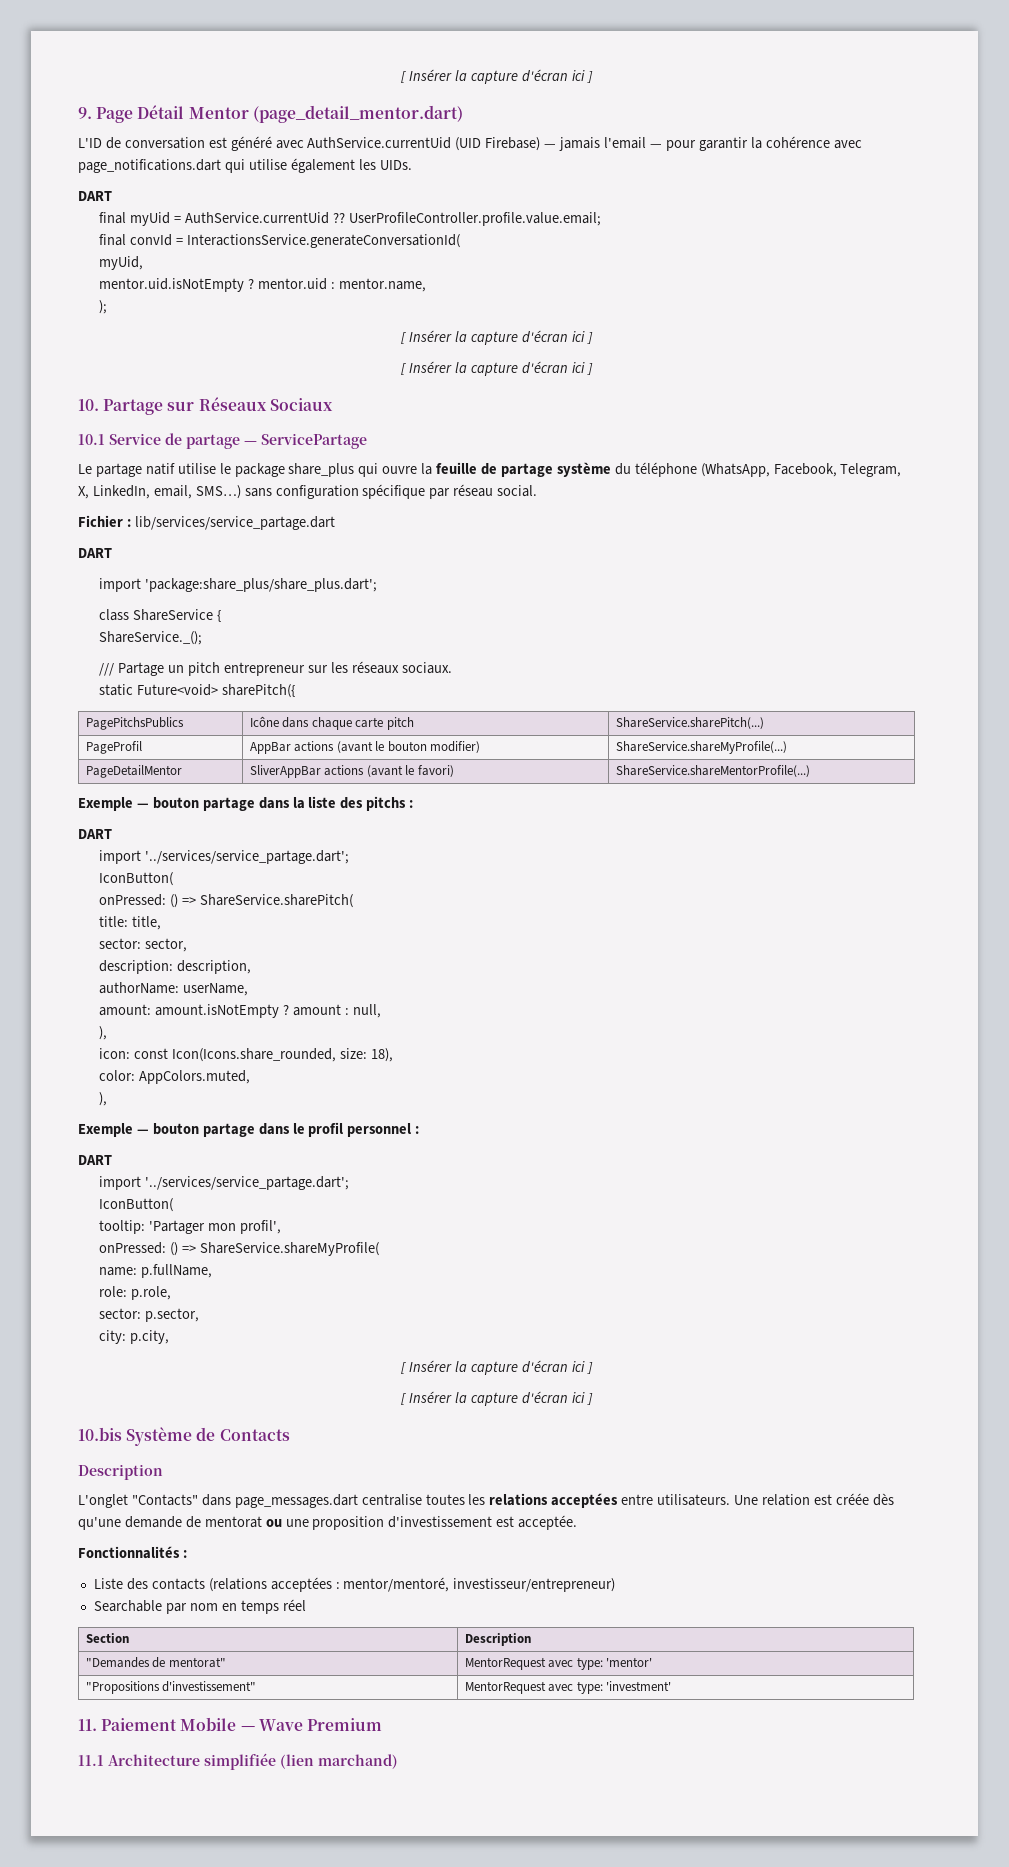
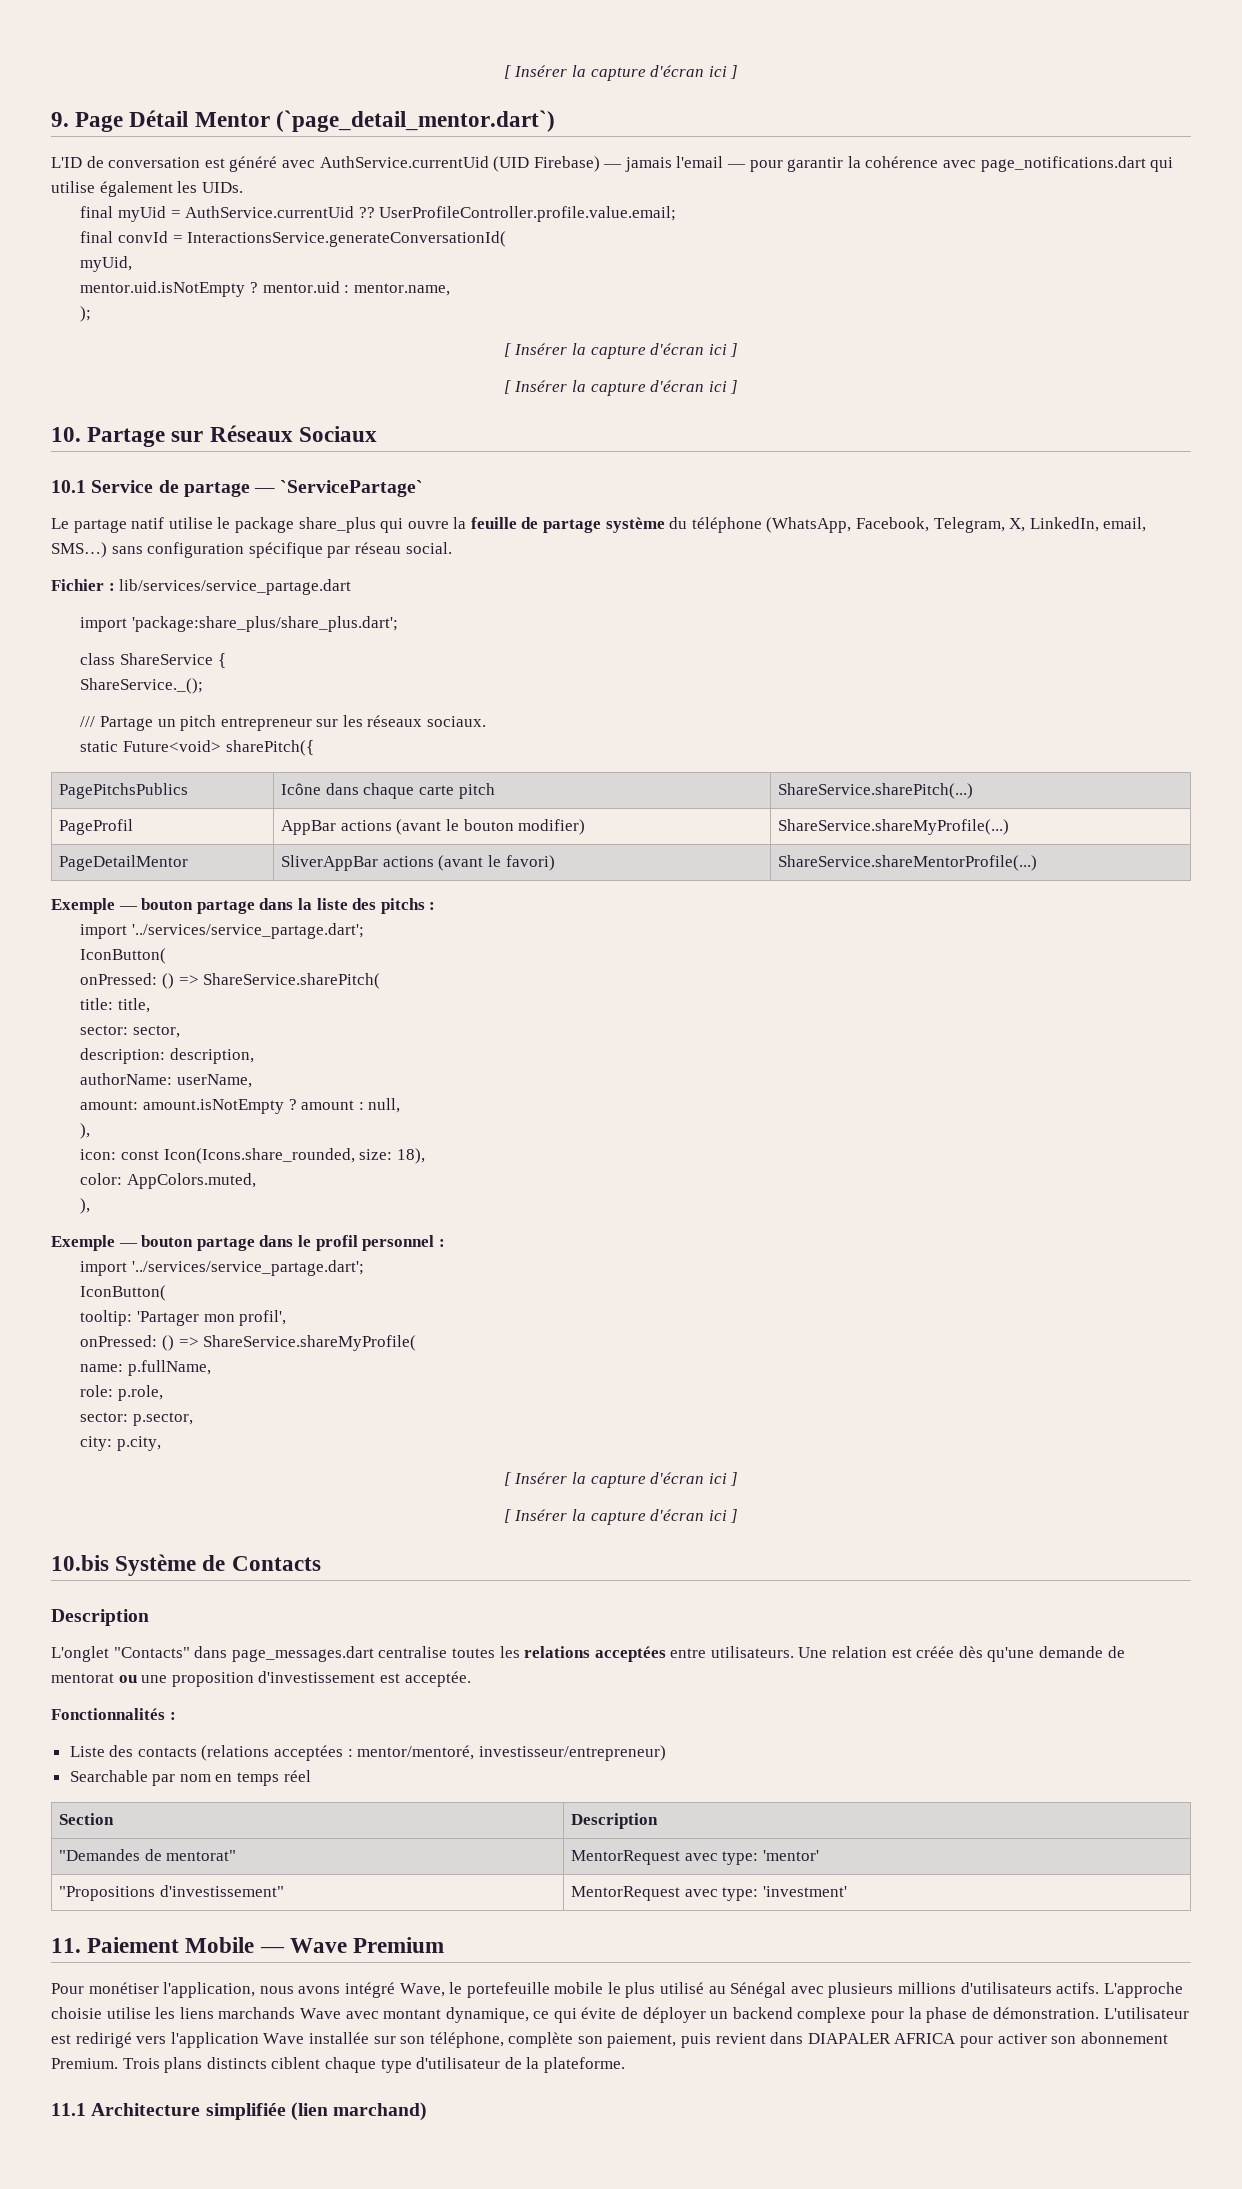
- 9. Page Détail Mentor (page_detail_mentor.dart)
+ 9. Page Détail Mentor (`page_detail_mentor.dart`)
  L'ID de conversation est généré avec AuthService.currentUid (UID Firebase) — jamais l'email — pour garantir la cohérence avec page_notifications.dart qui utilise également les UIDs.
- DART
- 10.1 Service de partage — ServicePartage
+ 10.1 Service de partage — `ServicePartage`
  Fichier : lib/services/service_partage.dart
- DART
  Exemple — bouton partage dans la liste des pitchs :
- DART
  Exemple — bouton partage dans le profil personnel :
- DART
+ Pour monétiser l'application, nous avons intégré Wave, le portefeuille mobile le plus utilisé au Sénégal avec plusieurs millions d'utilisateurs actifs. L'approche choisie utilise les liens marchands Wave avec montant dynamique, ce qui évite de déployer un backend complexe pour la phase de démonstration. L'utilisateur est redirigé vers l'application Wave installée sur son téléphone, complète son paiement, puis revient dans DIAPALER AFRICA pour activer son abonnement Premium. Trois plans distincts ciblent chaque type d'utilisateur de la plateforme.

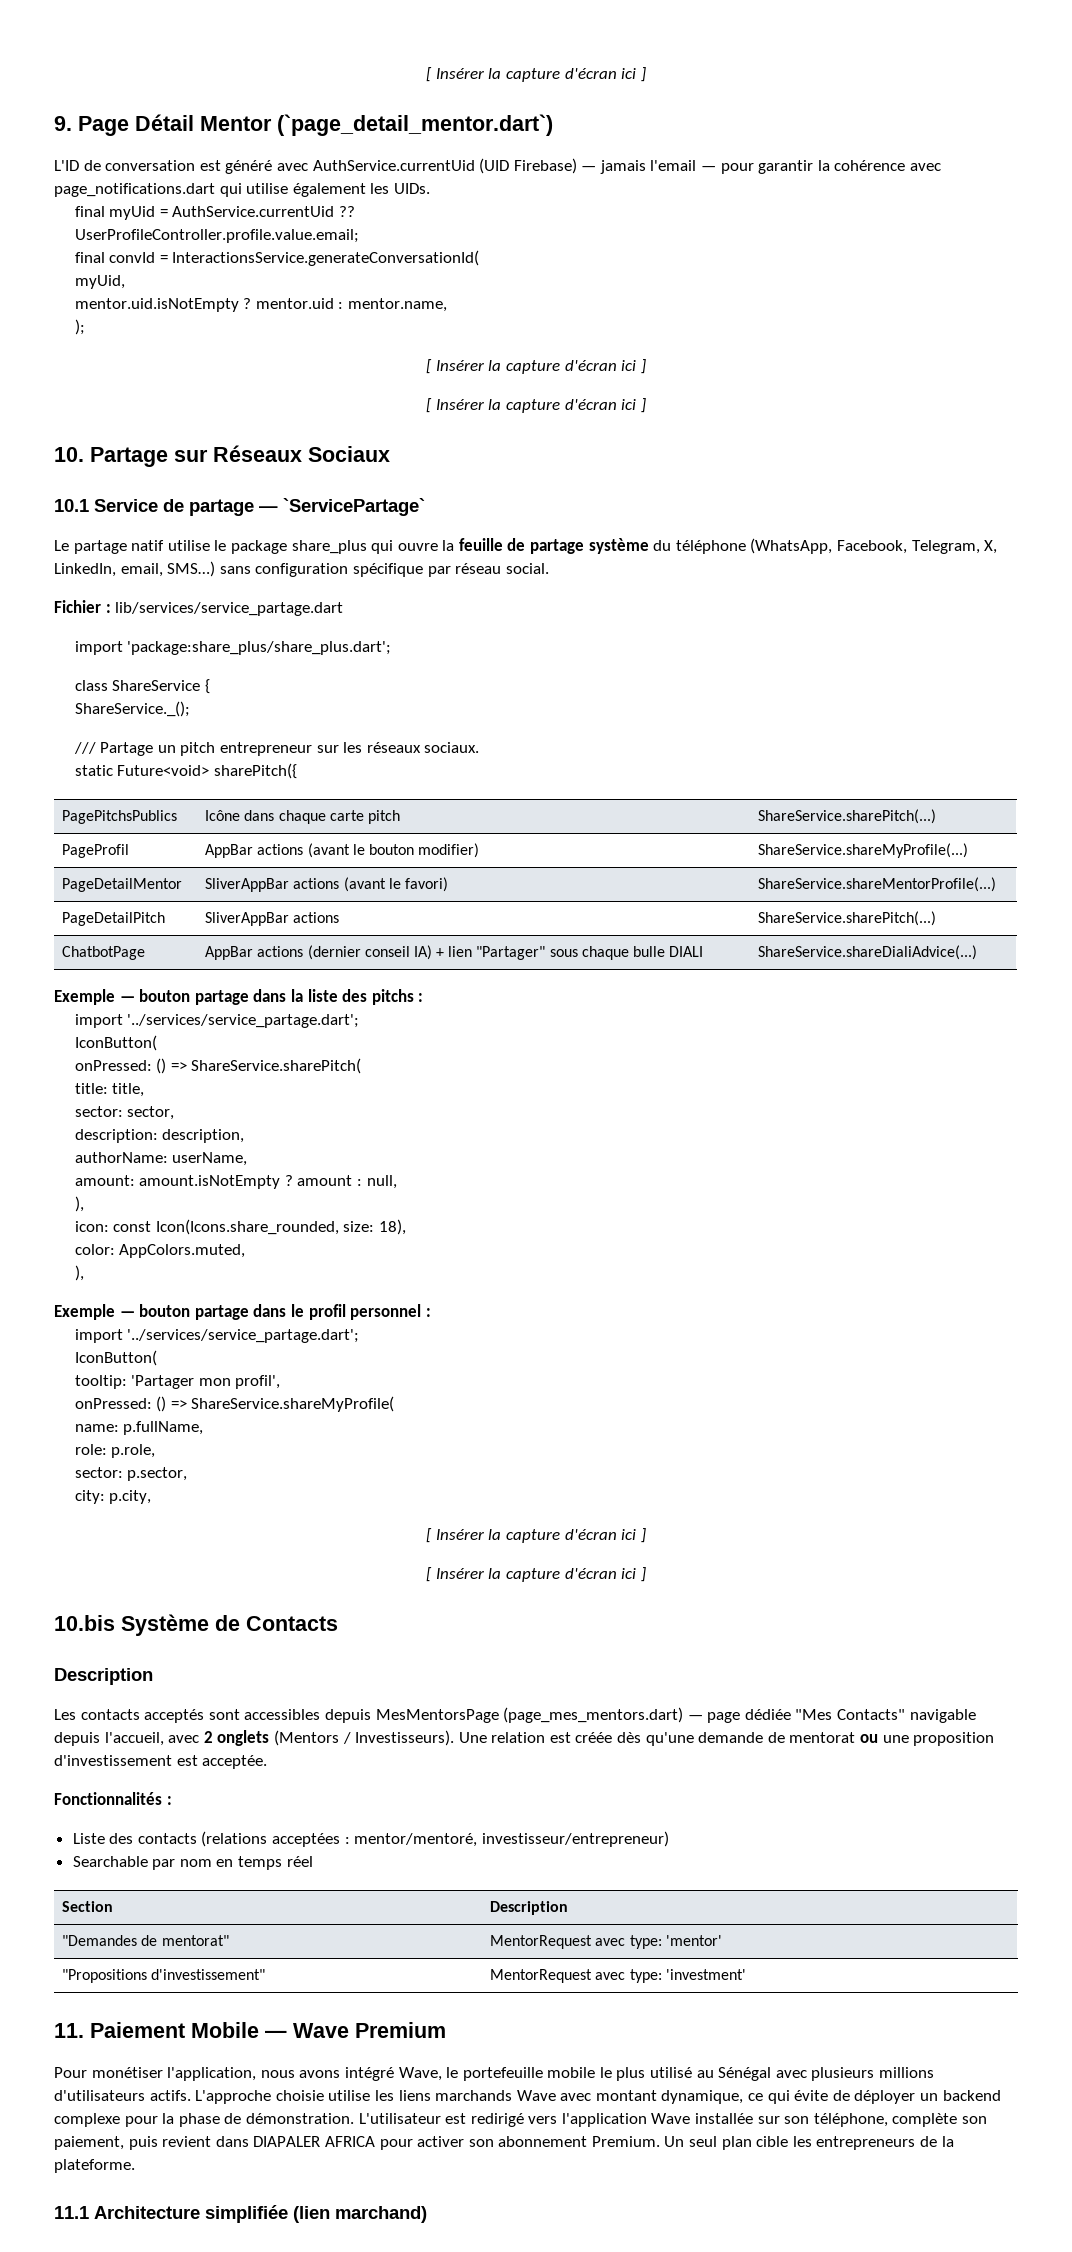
- final myUid = AuthService.currentUid ?? UserProfileController.profile.value.email;
+ final myUid = AuthService.currentUid ??
+ UserProfileController.profile.value.email;
+ PageDetailPitch | SliverAppBar actions | ShareService.sharePitch(...)
+ ChatbotPage | AppBar actions (dernier conseil IA) + lien "Partager" sous chaque bulle DIALI | ShareService.shareDialiAdvice(...)
- L'onglet "Contacts" dans page_messages.dart centralise toutes les relations acceptées entre utilisateurs.
+ Les contacts acceptés sont accessibles depuis MesMentorsPage (page_mes_mentors.dart) — page dédiée "Mes Contacts" navigable depuis l'accueil, avec 2 onglets (Mentors / Investisseurs).
- Trois plans distincts ciblent chaque type d'utilisateur de la plateforme.
+ Un seul plan cible les entrepreneurs de la plateforme.

